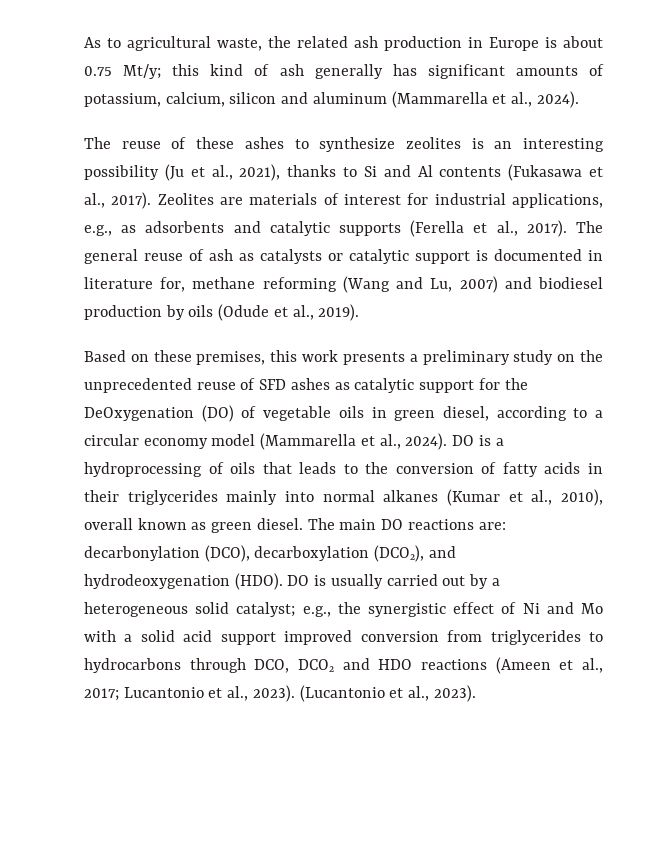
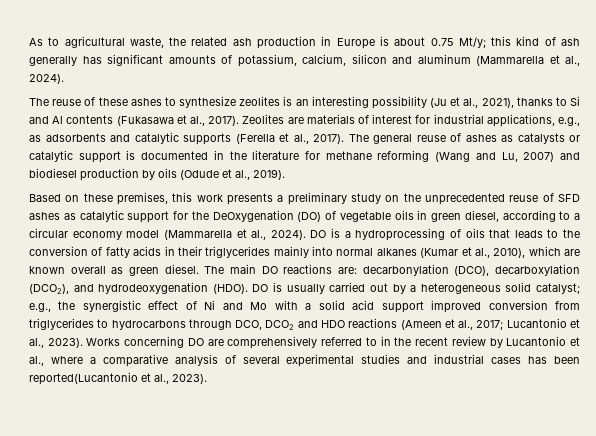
- The general reuse of ash as catalysts or catalytic support is documented in literature for, methane reforming (Wang and Lu, 2007) and biodiesel production by oils (Odude et al., 2019).
+ The general reuse of ashes as catalysts or catalytic support is documented in the literature for methane reforming (Wang and Lu, 2007) and biodiesel production by oils (Odude et al., 2019).
- DO is a hydroprocessing of oils that leads to the conversion of fatty acids in their triglycerides mainly into normal alkanes (Kumar et al., 2010), overall known as green diesel.
+ DO is a hydroprocessing of oils that leads to the conversion of fatty acids in their triglycerides mainly into normal alkanes (Kumar et al., 2010), which are known overall as green diesel.
- (Lucantonio et al., 2023).
+ Works concerning DO are comprehensively referred to in the recent review by Lucantonio et al., where a comparative analysis of several experimental studies and industrial cases has been reported(Lucantonio et al., 2023).

